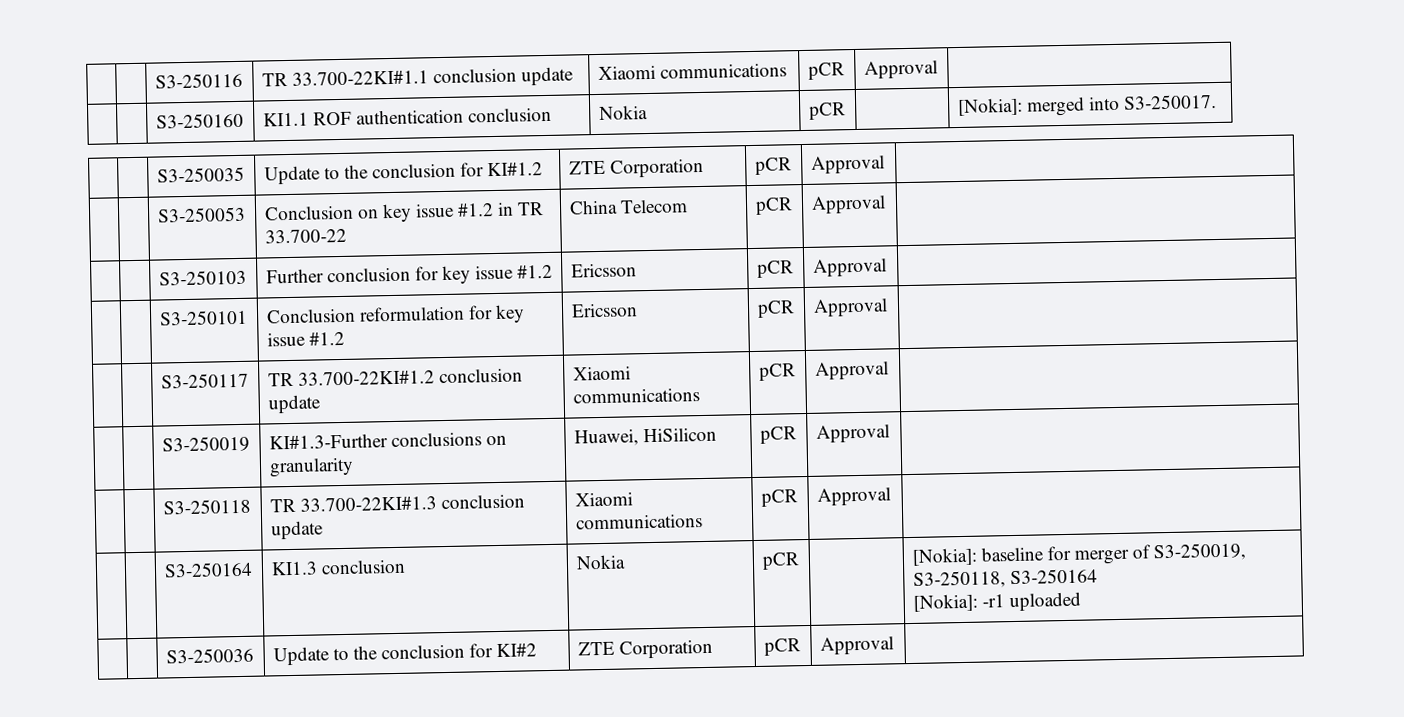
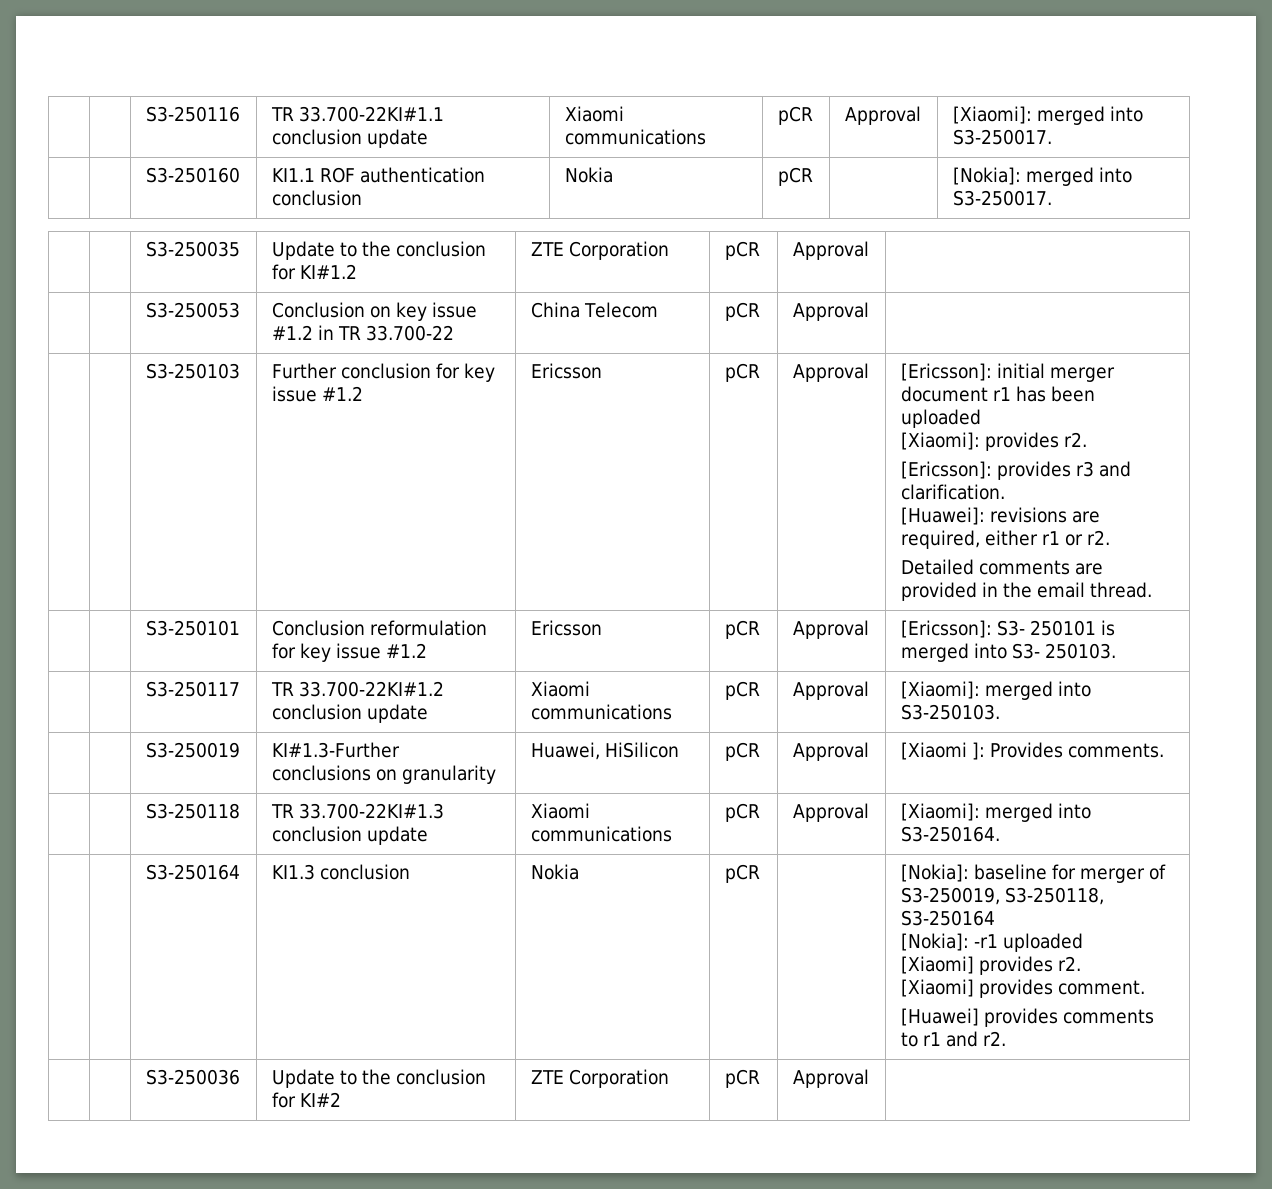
- | | S3-250116 | TR 33.700-22KI#1.1 conclusion update | Xiaomi communications | pCR | Approval |
+ | | S3-250116 | TR 33.700-22KI#1.1 conclusion update | Xiaomi communications | pCR | Approval | [Xiaomi]: merged into S3-250017.
+ [Ericsson]: initial merger document r1 has been uploaded
+ [Xiaomi]: provides r2.
+ [Ericsson]: provides r3 and clarification.
+ [Huawei]: revisions are required, either r1 or r2.
+ Detailed comments are provided in the email thread.
- | | S3-250101 | Conclusion reformulation for key issue #1.2 | Ericsson | pCR | Approval |
+ | | S3-250101 | Conclusion reformulation for key issue #1.2 | Ericsson | pCR | Approval | [Ericsson]: S3- 250101 is merged into S3- 250103.
- | | S3-250117 | TR 33.700-22KI#1.2 conclusion update | Xiaomi communications | pCR | Approval |
+ | | S3-250117 | TR 33.700-22KI#1.2 conclusion update | Xiaomi communications | pCR | Approval | [Xiaomi]: merged into S3-250103.
- | | S3-250019 | KI#1.3-Further conclusions on granularity | Huawei, HiSilicon | pCR | Approval |
+ | | S3-250019 | KI#1.3-Further conclusions on granularity | Huawei, HiSilicon | pCR | Approval | [Xiaomi ]: Provides comments.
- | | S3-250118 | TR 33.700-22KI#1.3 conclusion update | Xiaomi communications | pCR | Approval |
+ | | S3-250118 | TR 33.700-22KI#1.3 conclusion update | Xiaomi communications | pCR | Approval | [Xiaomi]: merged into S3-250164.
  | | S3-250164 | KI1.3 conclusion | Nokia | pCR | | [Nokia]: baseline for merger of S3-250019, S3-250118, S3-250164
  [Nokia]: -r1 uploaded
+ [Xiaomi] provides r2.
+ [Xiaomi] provides comment.
+ [Huawei] provides comments to r1 and r2.

